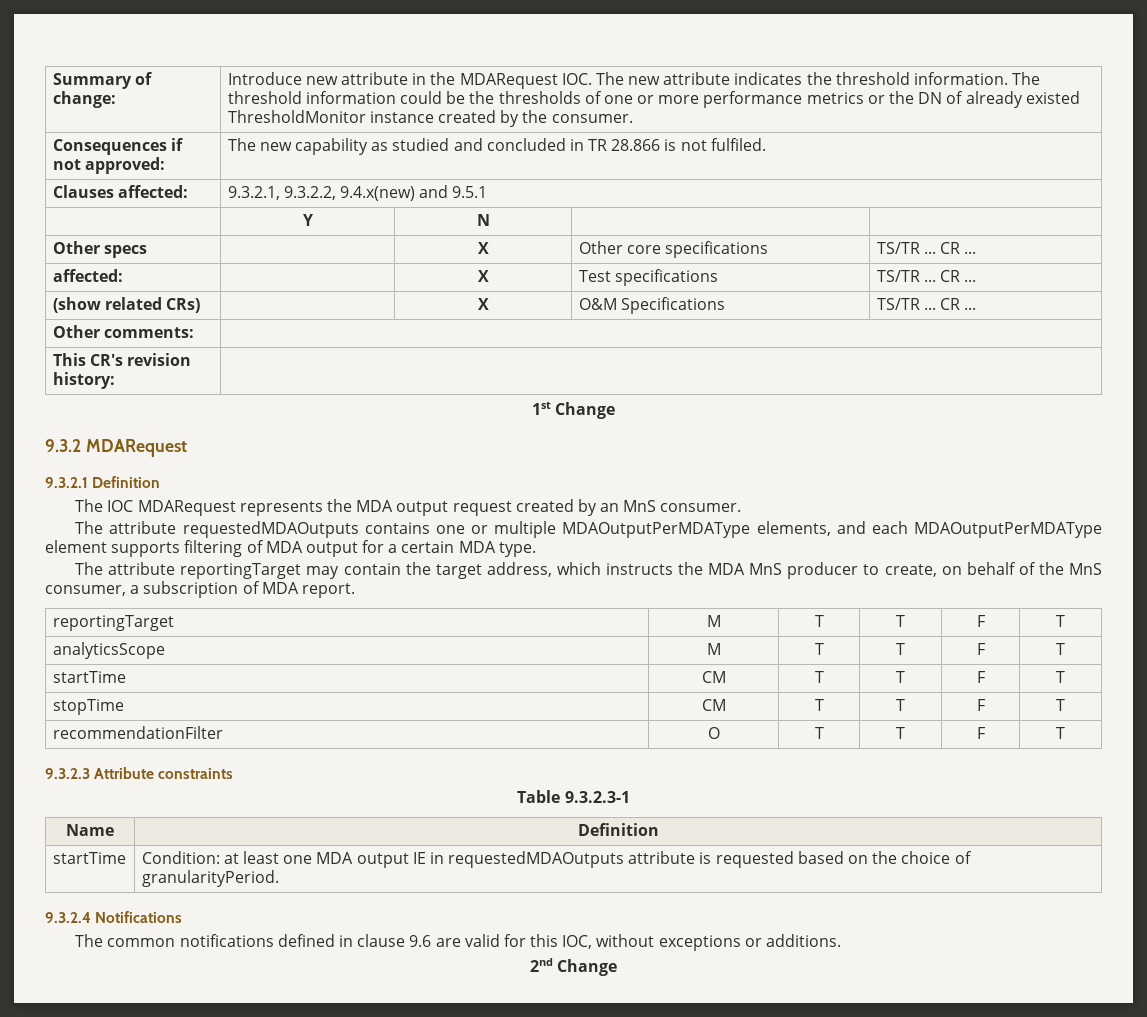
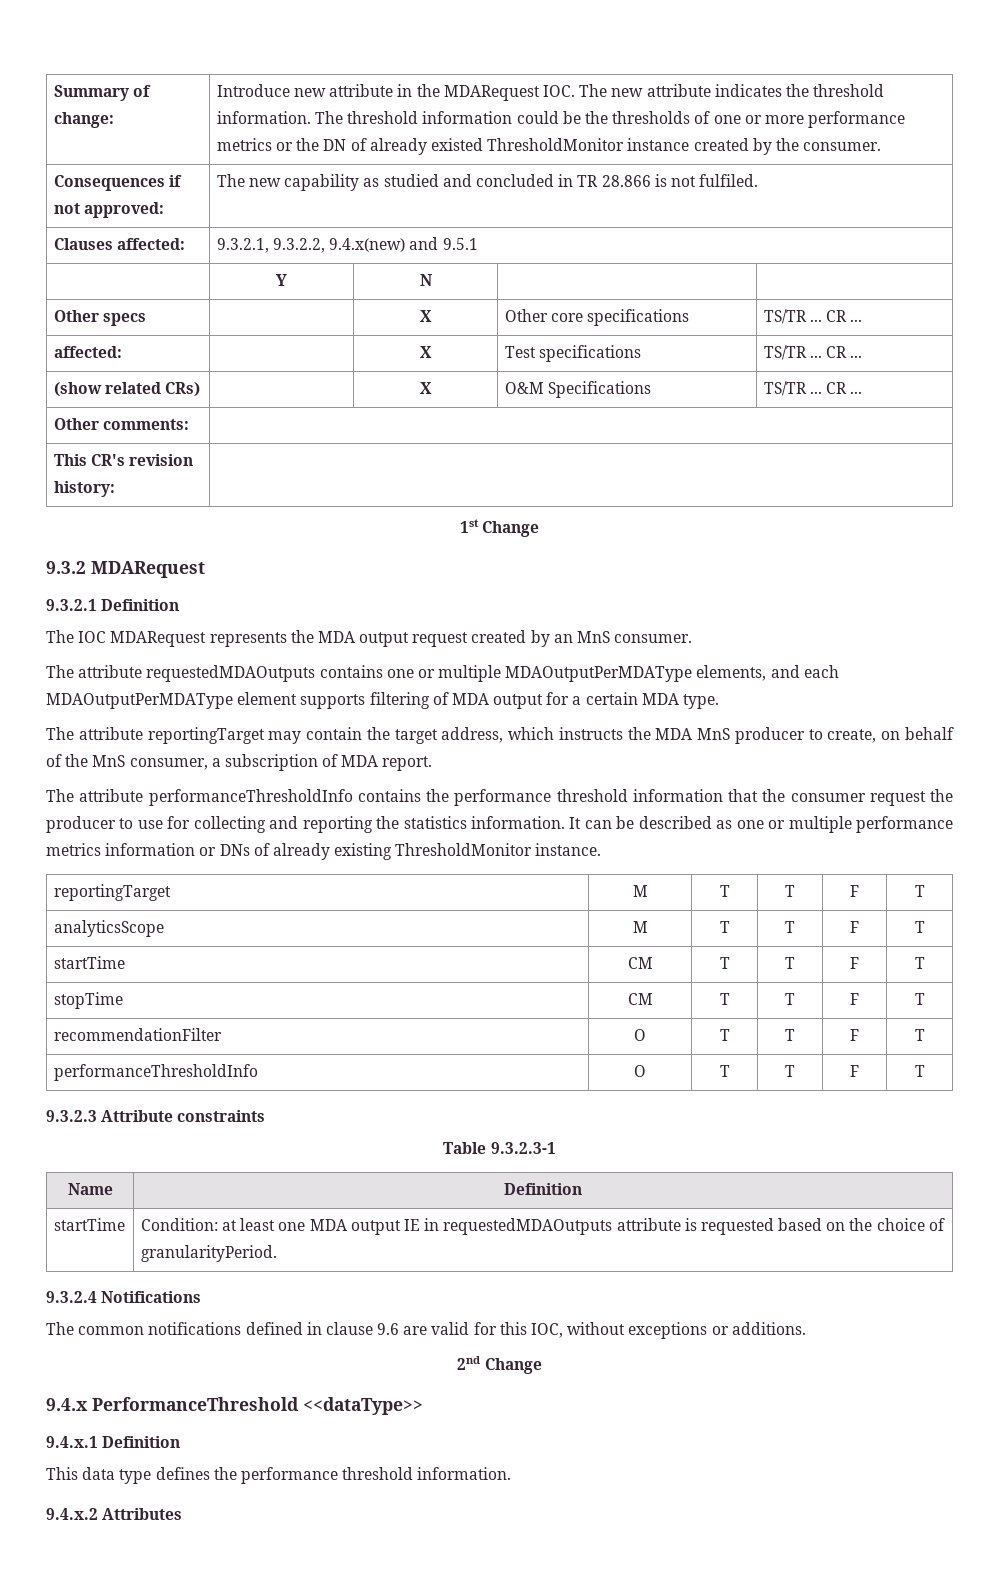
+ The attribute performanceThresholdInfo contains the performance threshold information that the consumer request the producer to use for collecting and reporting the statistics information. It can be described as one or multiple performance metrics information or DNs of already existing ThresholdMonitor instance.
+ performanceThresholdInfo | O | T | T | F | T
+ 9.4.x PerformanceThreshold <<dataType>>
+ 9.4.x.1 Definition
+ This data type defines the performance threshold information.
+ 9.4.x.2 Attributes

